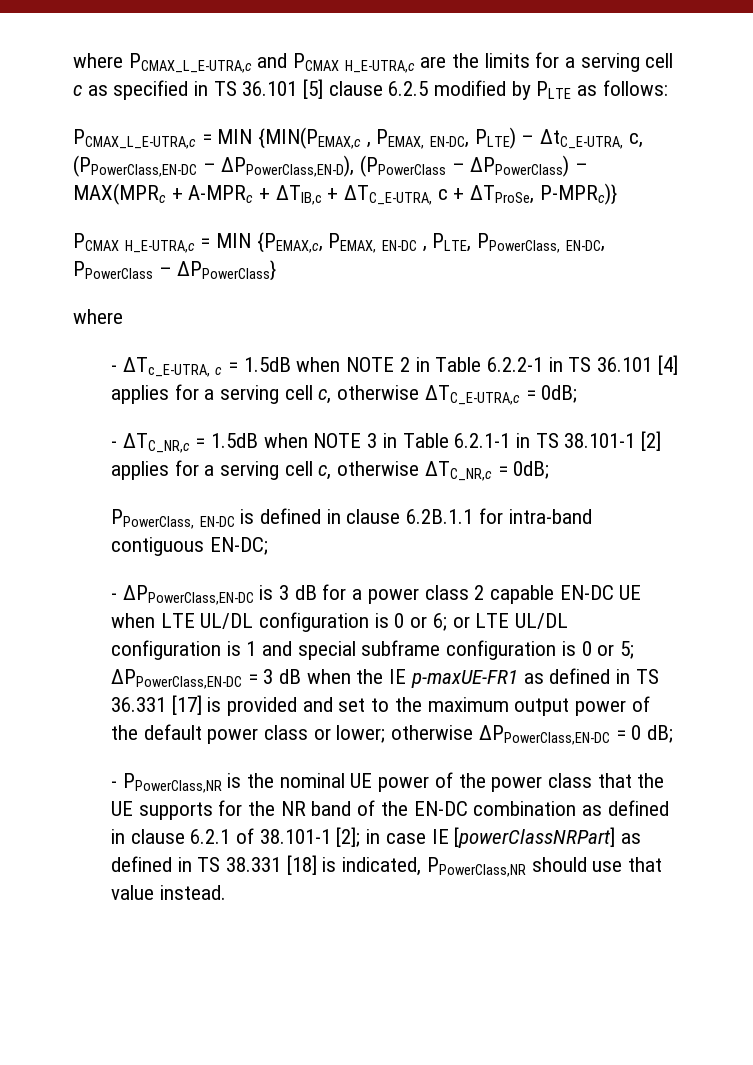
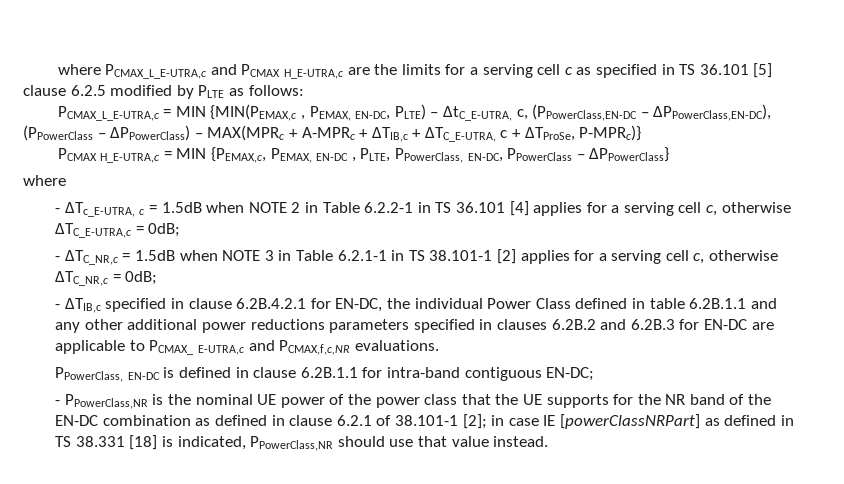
- PCMAX_L_E-UTRA,c = MIN {MIN(PEMAX,c , PEMAX, EN-DC, PLTE) – ΔtC_E-UTRA, c, (PPowerClass,EN-DC – ΔPPowerClass,EN-D), (PPowerClass – ΔPPowerClass) – MAX(MPRc + A-MPRc + ΔTIB,c + ΔTC_E-UTRA, c + ΔTProSe, P-MPRc)}
+ PCMAX_L_E-UTRA,c = MIN {MIN(PEMAX,c , PEMAX, EN-DC, PLTE) – ΔtC_E-UTRA, c, (PPowerClass,EN-DC – ΔPPowerClass,EN-DC), (PPowerClass – ΔPPowerClass) – MAX(MPRc + A-MPRc + ΔTIB,c + ΔTC_E-UTRA, c + ΔTProSe, P-MPRc)}
+ - ΔTIB,c specified in clause 6.2B.4.2.1 for EN-DC, the individual Power Class defined in table 6.2B.1.1 and any other additional power reductions parameters specified in clauses 6.2B.2 and 6.2B.3 for EN-DC are applicable to PCMAX_ E-UTRA,c and PCMAX,f,c,NR evaluations.
- - ΔPPowerClass,EN-DC is 3 dB for a power class 2 capable EN-DC UE when LTE UL/DL configuration is 0 or 6; or LTE UL/DL configuration is 1 and special subframe configuration is 0 or 5; ΔPPowerClass,EN-DC = 3 dB when the IE p-maxUE-FR1 as defined in TS 36.331 [17] is provided and set to the maximum output power of the default power class or lower; otherwise ΔPPowerClass,EN-DC = 0 dB;

